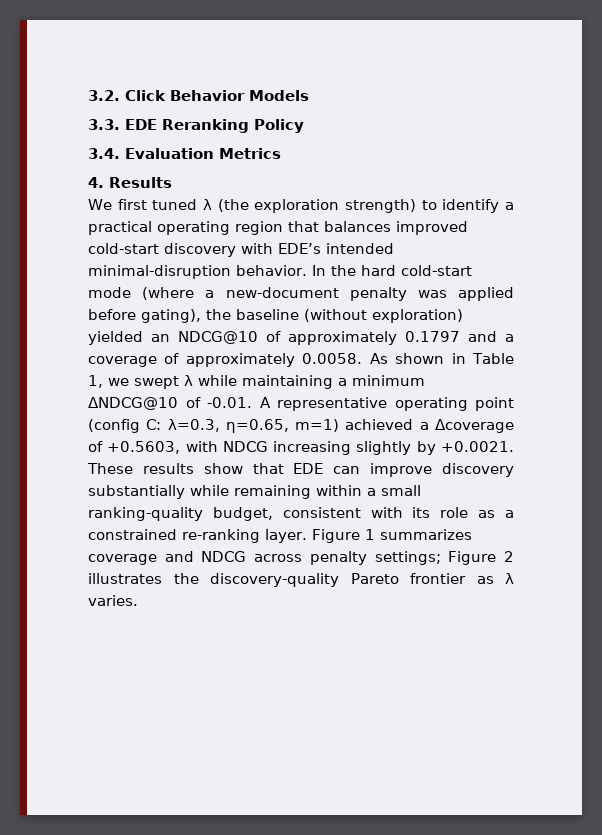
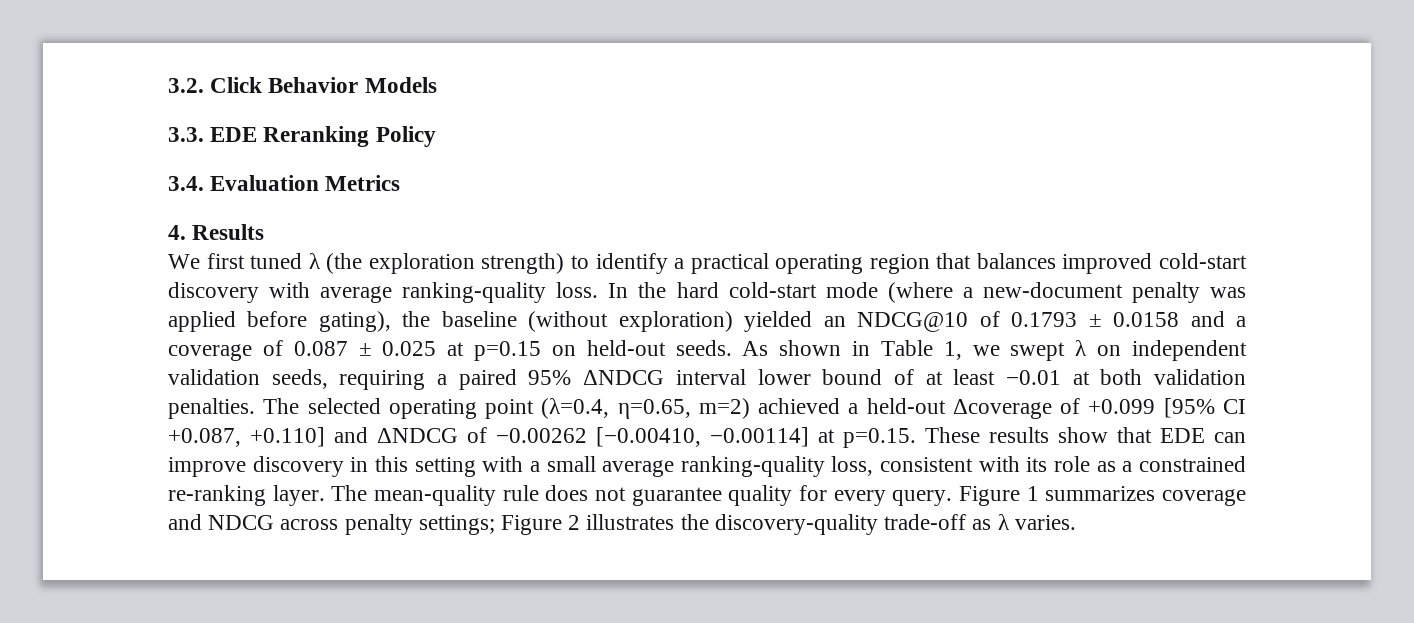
- We first tuned λ (the exploration strength) to identify a practical operating region that balances improved cold-start discovery with EDE’s intended minimal-disruption behavior.
+ We first tuned λ (the exploration strength) to identify a practical operating region that balances improved cold-start discovery with average ranking-quality loss.
- In the hard cold-start mode (where a new-document penalty was applied before gating), the baseline (without exploration) yielded an NDCG@10 of approximately 0.1797 and a coverage of approximately 0.0058. As shown in Table 1, we swept λ while maintaining a minimum ΔNDCG@10 of -0.01. A representative operating point (config C: λ=0.3, η=0.65, m=1) achieved a Δcoverage of +0.5603, with NDCG increasing slightly by +0.0021. These results show that EDE can improve discovery substantially while remaining within a small ranking-quality budget, consistent with its role as a constrained re-ranking layer.
+ In the hard cold-start mode (where a new-document penalty was applied before gating), the baseline (without exploration) yielded an NDCG@10 of 0.1793 ± 0.0158 and a coverage of 0.087 ± 0.025 at p=0.15 on held-out seeds. As shown in Table 1, we swept λ on independent validation seeds, requiring a paired 95% ΔNDCG interval lower bound of at least −0.01 at both validation penalties. The selected operating point (λ=0.4, η=0.65, m=2) achieved a held-out Δcoverage of +0.099 [95% CI +0.087, +0.110] and ΔNDCG of −0.00262 [−0.00410, −0.00114] at p=0.15. These results show that EDE can improve discovery in this setting with a small average ranking-quality loss, consistent with its role as a constrained re-ranking layer.
+ The mean-quality rule does not guarantee quality for every query.
- Figure 1 summarizes coverage and NDCG across penalty settings; Figure 2 illustrates the discovery-quality Pareto frontier as λ varies.
+ Figure 1 summarizes coverage and NDCG across penalty settings; Figure 2 illustrates the discovery-quality trade-off as λ varies.

